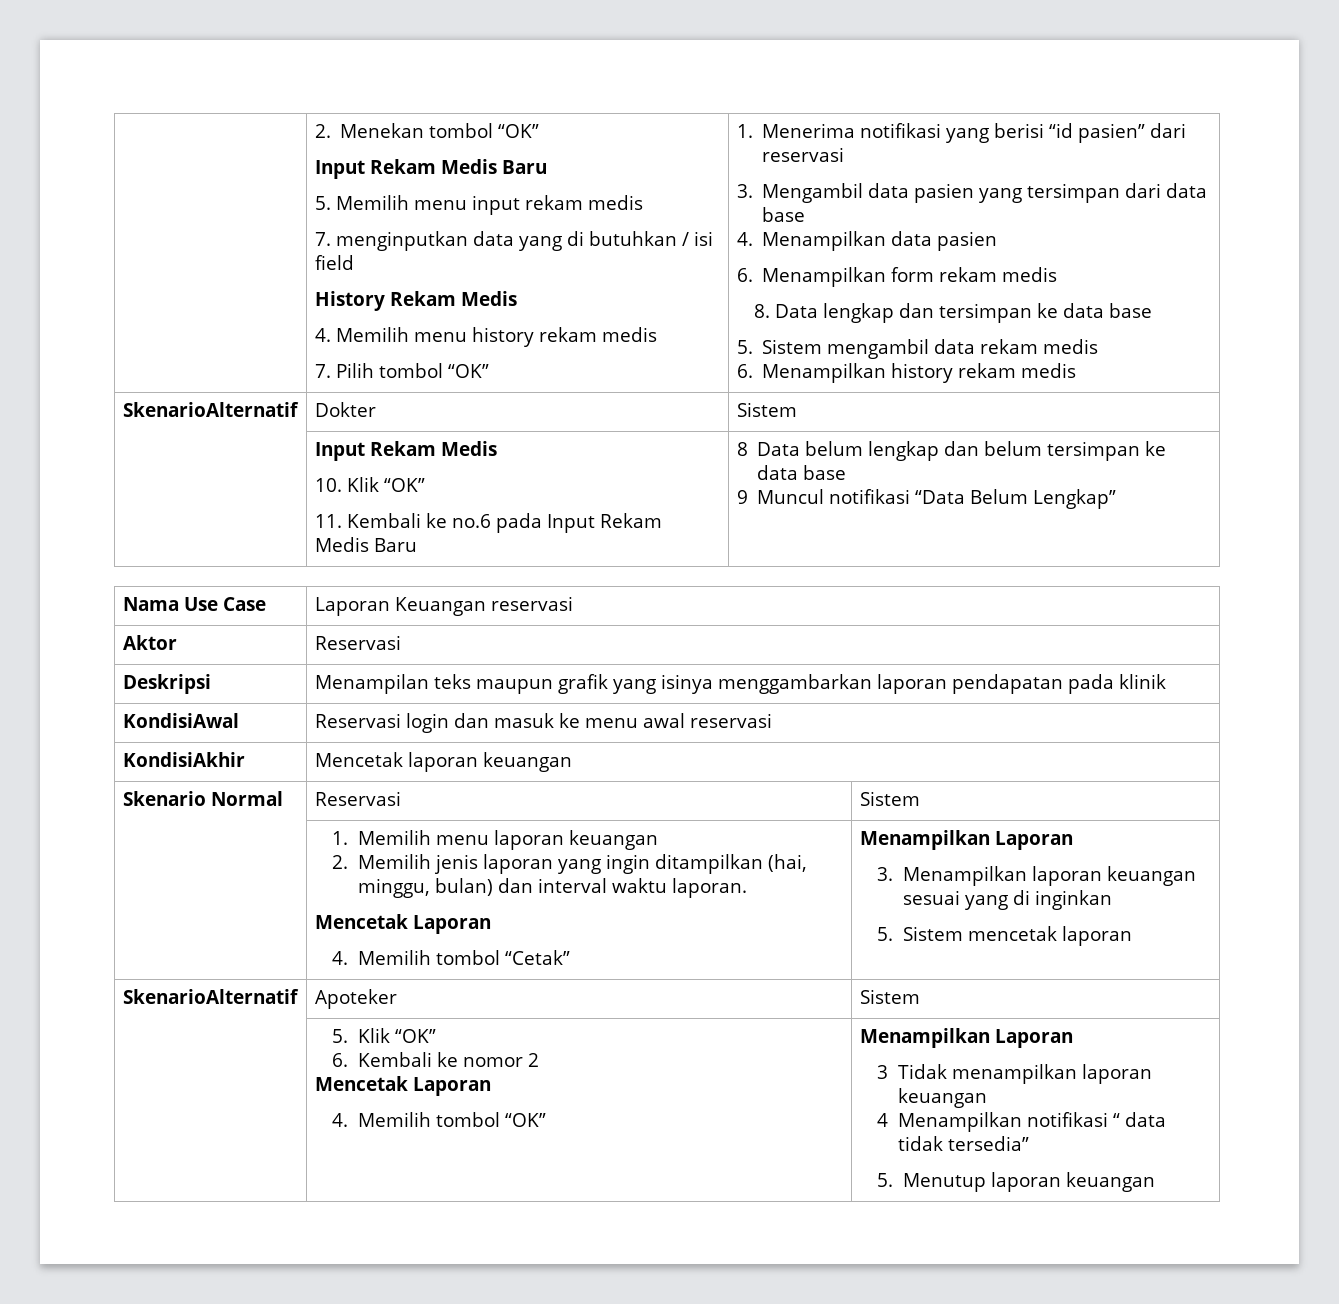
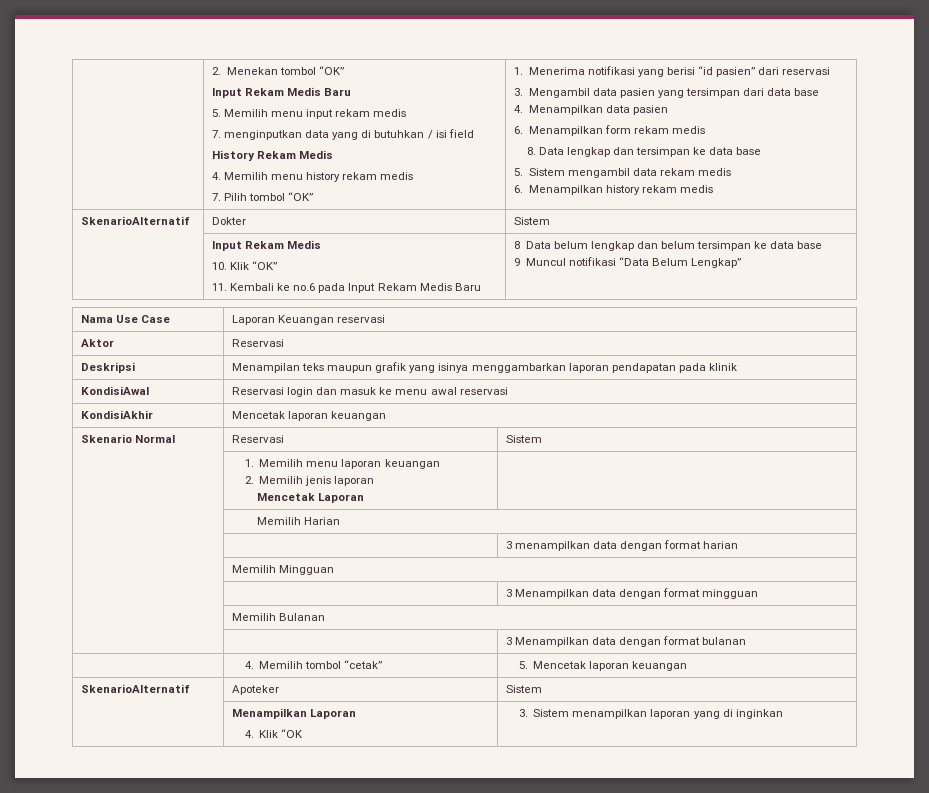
  | 1. Memilih menu laporan keuangan
- 2. Memilih jenis laporan yang ingin ditampilkan (hai, minggu, bulan) dan interval waktu laporan.
- Mencetak Laporan
- 4. Memilih tombol “Cetak” | Menampilkan Laporan
- 3. Menampilkan laporan keuangan sesuai yang di inginkan
- 5. Sistem mencetak laporan
+ 2. Memilih jenis laporan
+ Mencetak Laporan |
+ | Memilih Harian
+ | | 3 menampilkan data dengan format harian
+ | Memilih Mingguan
+ | | 3 Menampilkan data dengan format mingguan
+ | Memilih Bulanan
+ | | 3 Menampilkan data dengan format bulanan
+ | 4. Memilih tombol “cetak” | 5. Mencetak laporan keuangan
  SkenarioAlternatif | Apoteker | Sistem
- | 5. Klik “OK”
- 6. Kembali ke nomor 2
- Mencetak Laporan
- 4. Memilih tombol “OK” | Menampilkan Laporan
- 3 Tidak menampilkan laporan keuangan
- 4 Menampilkan notifikasi “ data tidak tersedia”
- 5. Menutup laporan keuangan
+ | Menampilkan Laporan
+ 4. Klik “OK | 3. Sistem menampilkan laporan yang di inginkan

